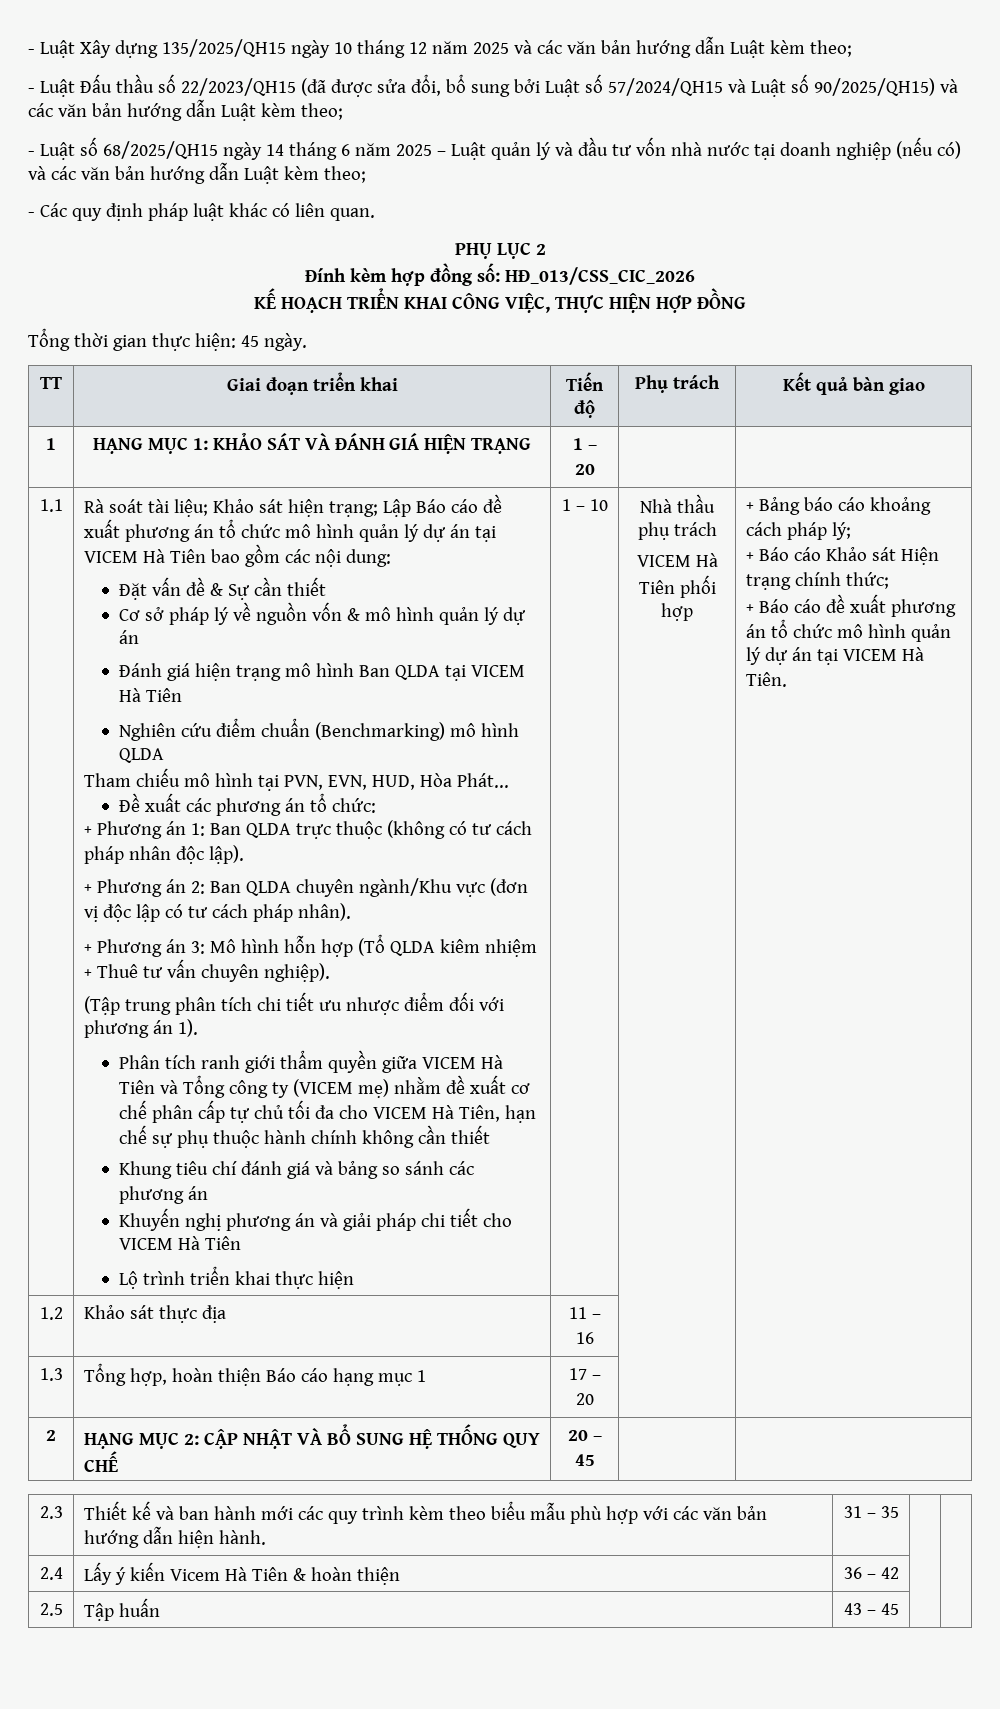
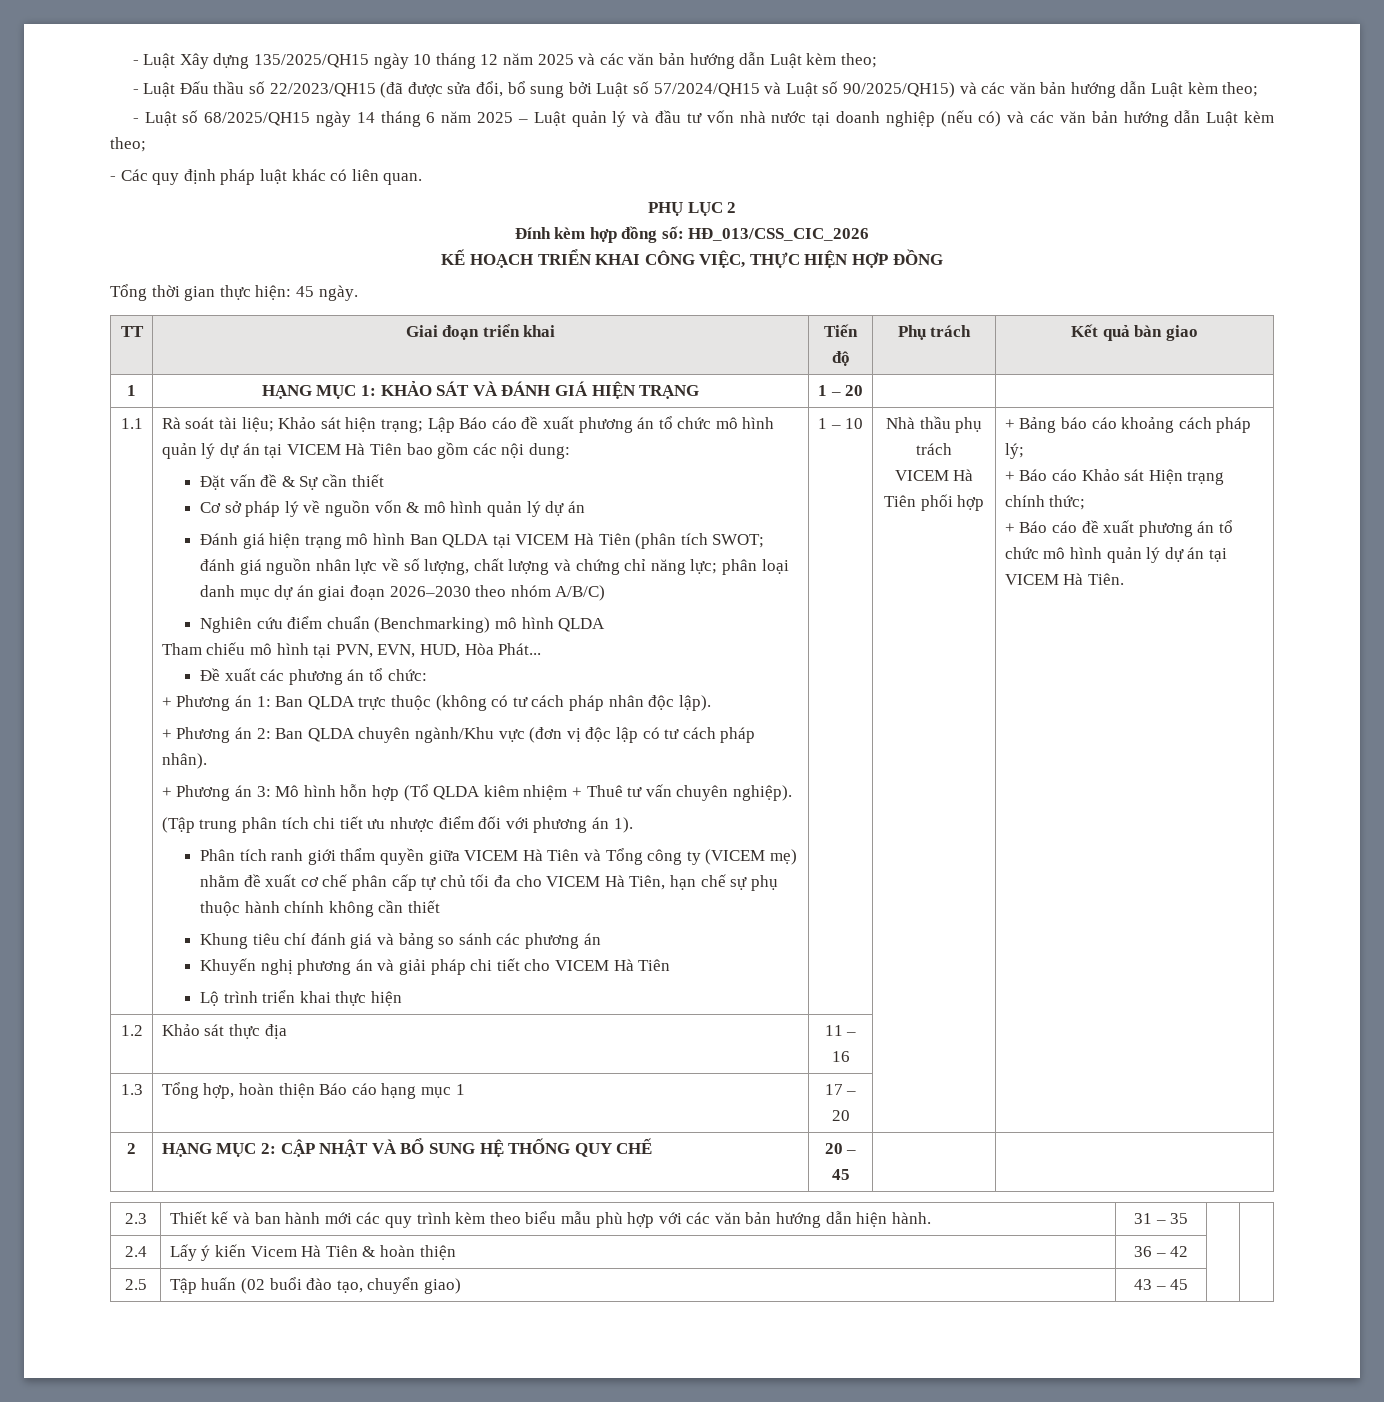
- Đánh giá hiện trạng mô hình Ban QLDA tại VICEM Hà Tiên
+ Đánh giá hiện trạng mô hình Ban QLDA tại VICEM Hà Tiên (phân tích SWOT; đánh giá nguồn nhân lực về số lượng, chất lượng và chứng chỉ năng lực; phân loại danh mục dự án giai đoạn 2026–2030 theo nhóm A/B/C)
- 2.5 | Tập huấn | 43 – 45 | |
+ 2.5 | Tập huấn (02 buổi đào tạo, chuyển giao) | 43 – 45 | |

